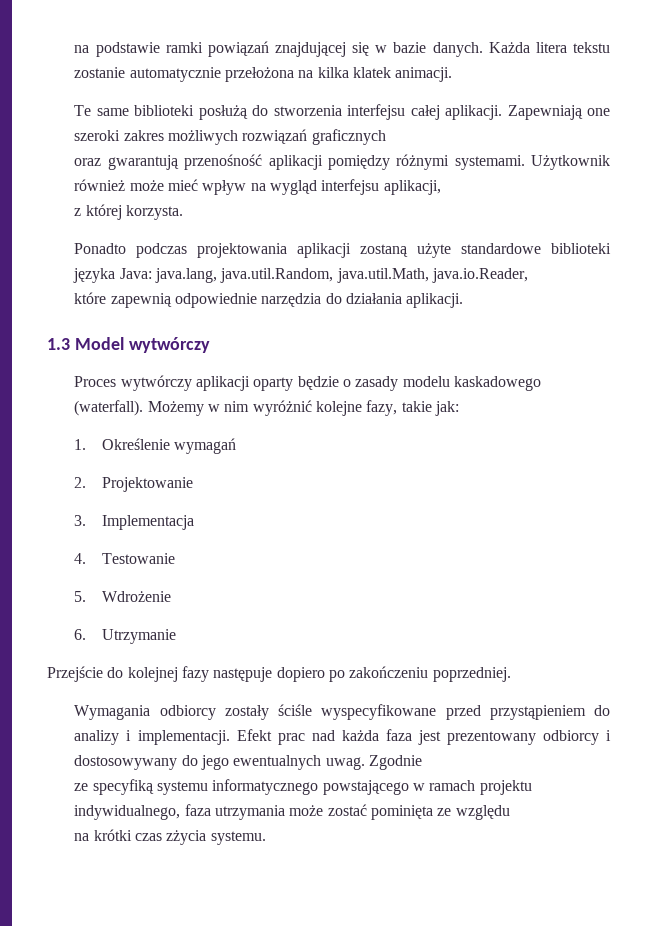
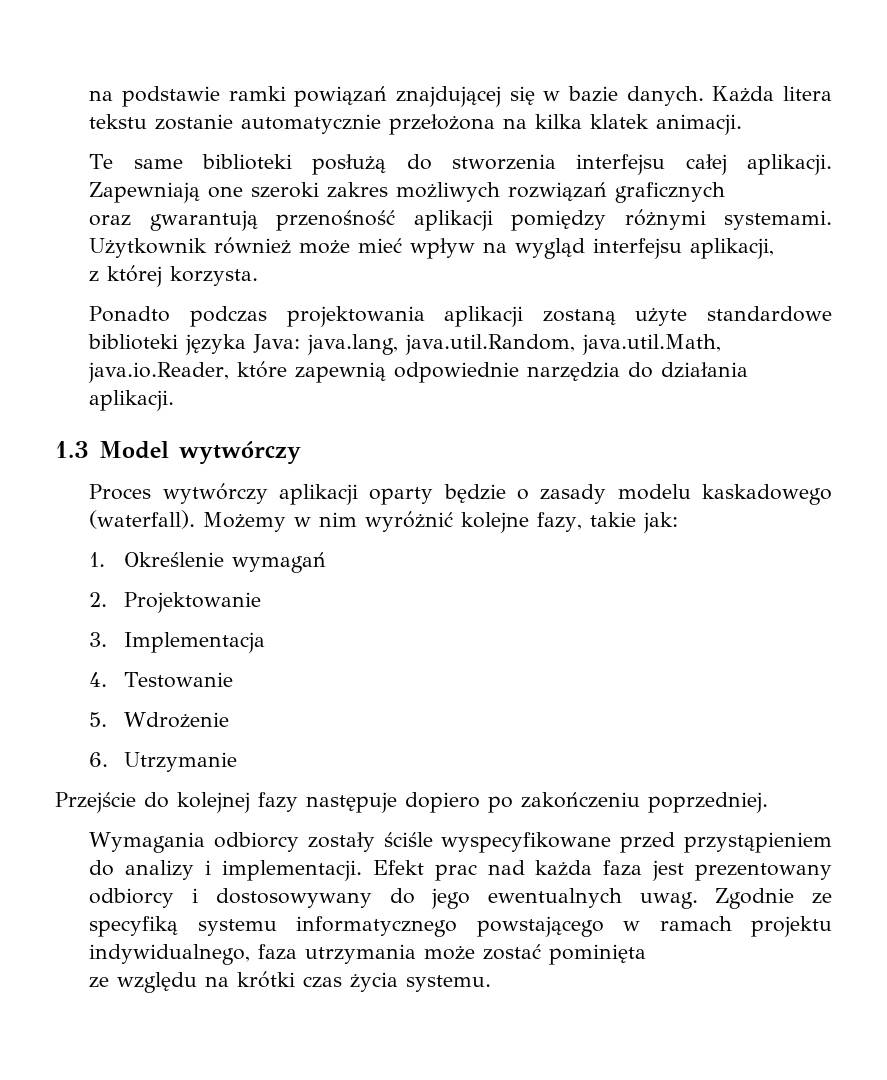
- Ponadto podczas projektowania aplikacji zostaną użyte standardowe biblioteki języka Java: java.lang, java.util.Random, java.util.Math, java.io.Reader,
- które zapewnią odpowiednie narzędzia do działania aplikacji.
+ Ponadto podczas projektowania aplikacji zostaną użyte standardowe biblioteki języka Java: java.lang, java.util.Random, java.util.Math, java.io.Reader, które zapewnią odpowiednie narzędzia do działania aplikacji.
- Zgodnie
- ze specyfiką systemu informatycznego powstającego w ramach projektu indywidualnego, faza utrzymania może zostać pominięta ze względu
- na krótki czas zżycia systemu.
+ Zgodnie ze specyfiką systemu informatycznego powstającego w ramach projektu indywidualnego, faza utrzymania może zostać pominięta
+ ze względu na krótki czas życia systemu.

